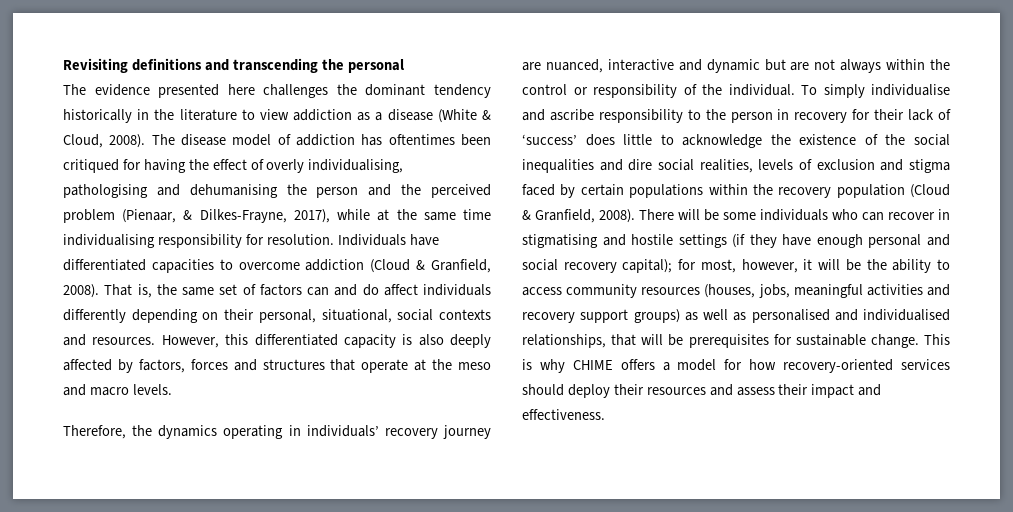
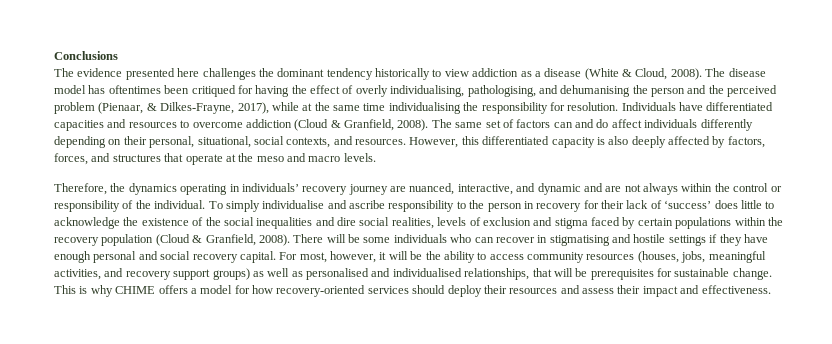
- Revisiting definitions and transcending the personal
+ Conclusions
- The evidence presented here challenges the dominant tendency historically in the literature to view addiction as a disease (White & Cloud, 2008).
+ The evidence presented here challenges the dominant tendency historically to view addiction as a disease (White & Cloud, 2008).
- The disease model of addiction has oftentimes been critiqued for having the effect of overly individualising, pathologising and dehumanising the person and the perceived problem (Pienaar, & Dilkes-Frayne, 2017), while at the same time individualising responsibility for resolution.
+ The disease model has oftentimes been critiqued for having the effect of overly individualising, pathologising, and dehumanising the person and the perceived problem (Pienaar, & Dilkes-Frayne, 2017), while at the same time individualising the responsibility for resolution.
- Individuals have differentiated capacities to overcome addiction (Cloud & Granfield, 2008).
+ Individuals have differentiated capacities and resources to overcome addiction (Cloud & Granfield, 2008).
- That is, the same set of factors can and do affect individuals differently depending on their personal, situational, social contexts and resources.
+ The same set of factors can and do affect individuals differently depending on their personal, situational, social contexts, and resources.
- However, this differentiated capacity is also deeply affected by factors, forces and structures that operate at the meso and macro levels.
+ However, this differentiated capacity is also deeply affected by factors, forces, and structures that operate at the meso and macro levels.
- Therefore, the dynamics operating in individuals’ recovery journey are nuanced, interactive and dynamic but are not always within the control or responsibility of the individual.
+ Therefore, the dynamics operating in individuals’ recovery journey are nuanced, interactive, and dynamic and are not always within the control or responsibility of the individual.
- There will be some individuals who can recover in stigmatising and hostile settings (if they have enough personal and social recovery capital); for most, however, it will be the ability to access community resources (houses, jobs, meaningful activities and recovery support groups) as well as personalised and individualised relationships, that will be prerequisites for sustainable change.
+ There will be some individuals who can recover in stigmatising and hostile settings if they have enough personal and social recovery capital. For most, however, it will be the ability to access community resources (houses, jobs, meaningful activities, and recovery support groups) as well as personalised and individualised relationships, that will be prerequisites for sustainable change.

